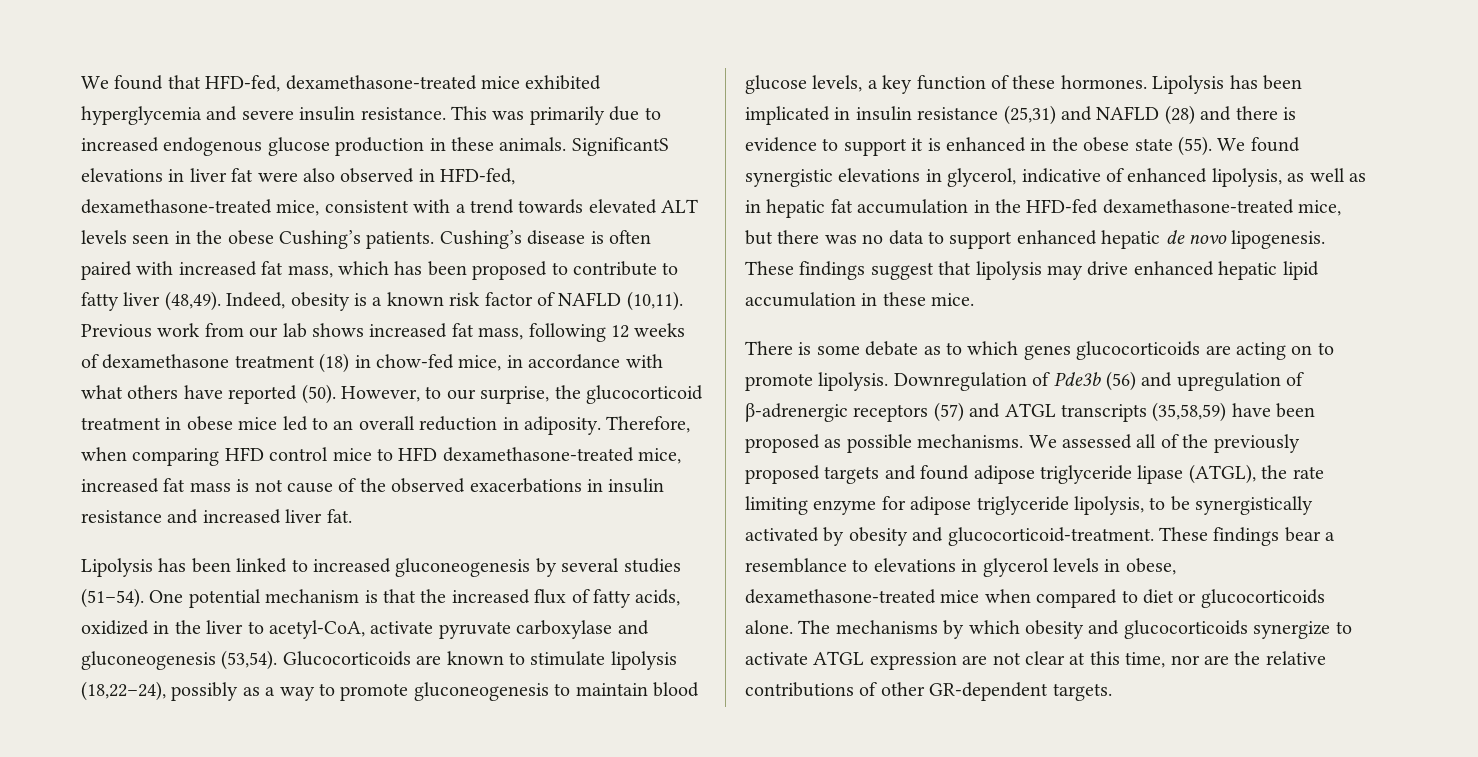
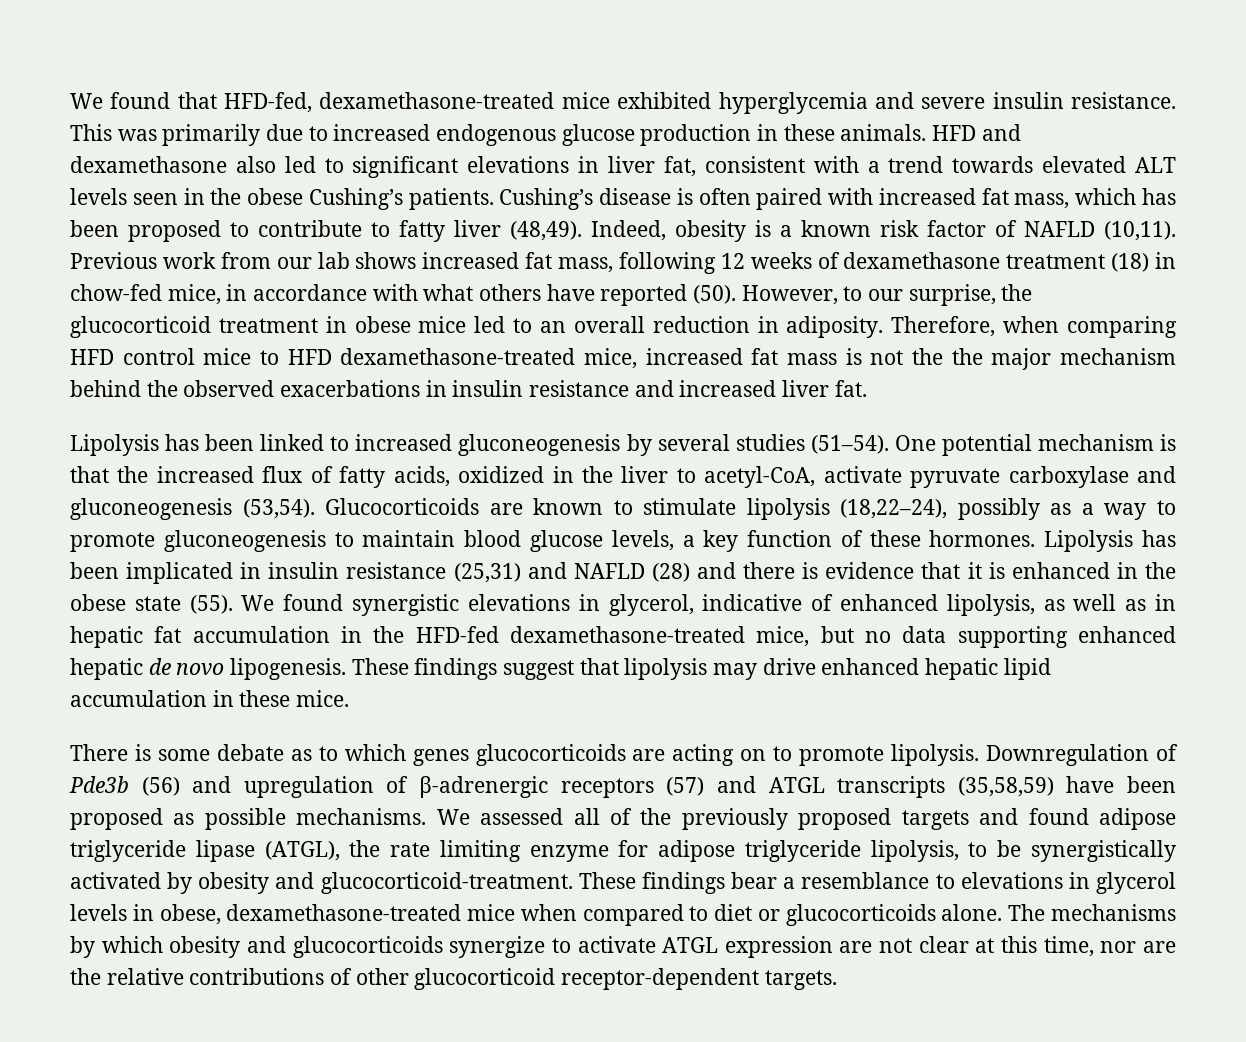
- SignificantS elevations in liver fat were also observed in HFD-fed, dexamethasone-treated mice, consistent with a trend towards elevated ALT levels seen in the obese Cushing’s patients.
+ HFD and dexamethasone also led to significant elevations in liver fat, consistent with a trend towards elevated ALT levels seen in the obese Cushing’s patients.
- Therefore, when comparing HFD control mice to HFD dexamethasone-treated mice, increased fat mass is not cause of the observed exacerbations in insulin resistance and increased liver fat.
+ Therefore, when comparing HFD control mice to HFD dexamethasone-treated mice, increased fat mass is not the the major mechanism behind the observed exacerbations in insulin resistance and increased liver fat.
- Lipolysis has been implicated in insulin resistance (25,31) and NAFLD (28) and there is evidence to support it is enhanced in the obese state (55).
+ Lipolysis has been implicated in insulin resistance (25,31) and NAFLD (28) and there is evidence that it is enhanced in the obese state (55).
- We found synergistic elevations in glycerol, indicative of enhanced lipolysis, as well as in hepatic fat accumulation in the HFD-fed dexamethasone-treated mice, but there was no data to support enhanced hepatic de novo lipogenesis.
+ We found synergistic elevations in glycerol, indicative of enhanced lipolysis, as well as in hepatic fat accumulation in the HFD-fed dexamethasone-treated mice, but no data supporting enhanced hepatic de novo lipogenesis.
- The mechanisms by which obesity and glucocorticoids synergize to activate ATGL expression are not clear at this time, nor are the relative contributions of other GR-dependent targets.
+ The mechanisms by which obesity and glucocorticoids synergize to activate ATGL expression are not clear at this time, nor are the relative contributions of other glucocorticoid receptor-dependent targets.

